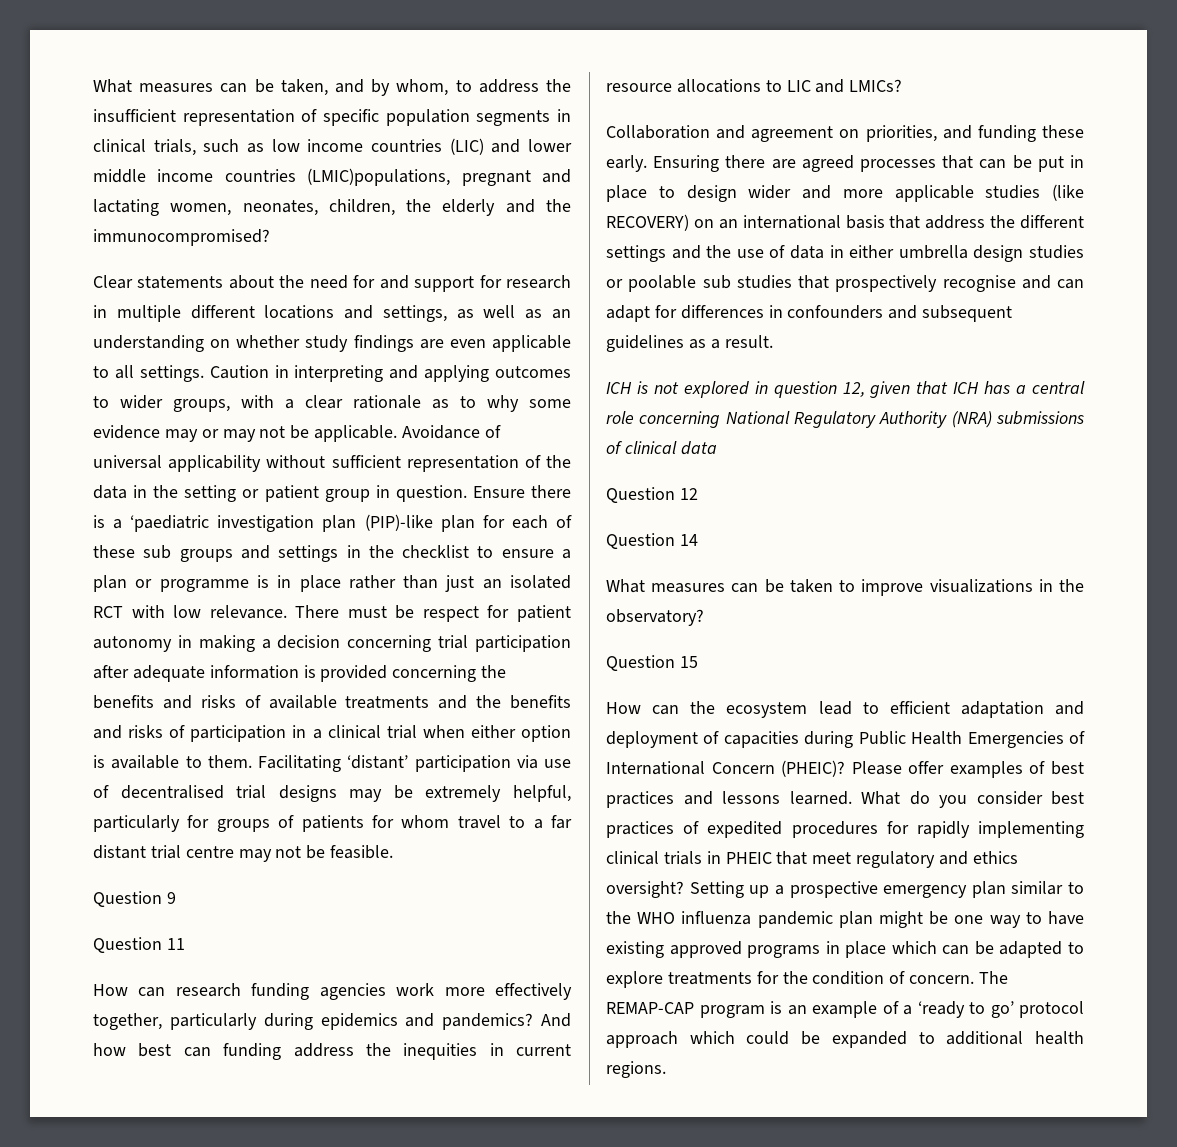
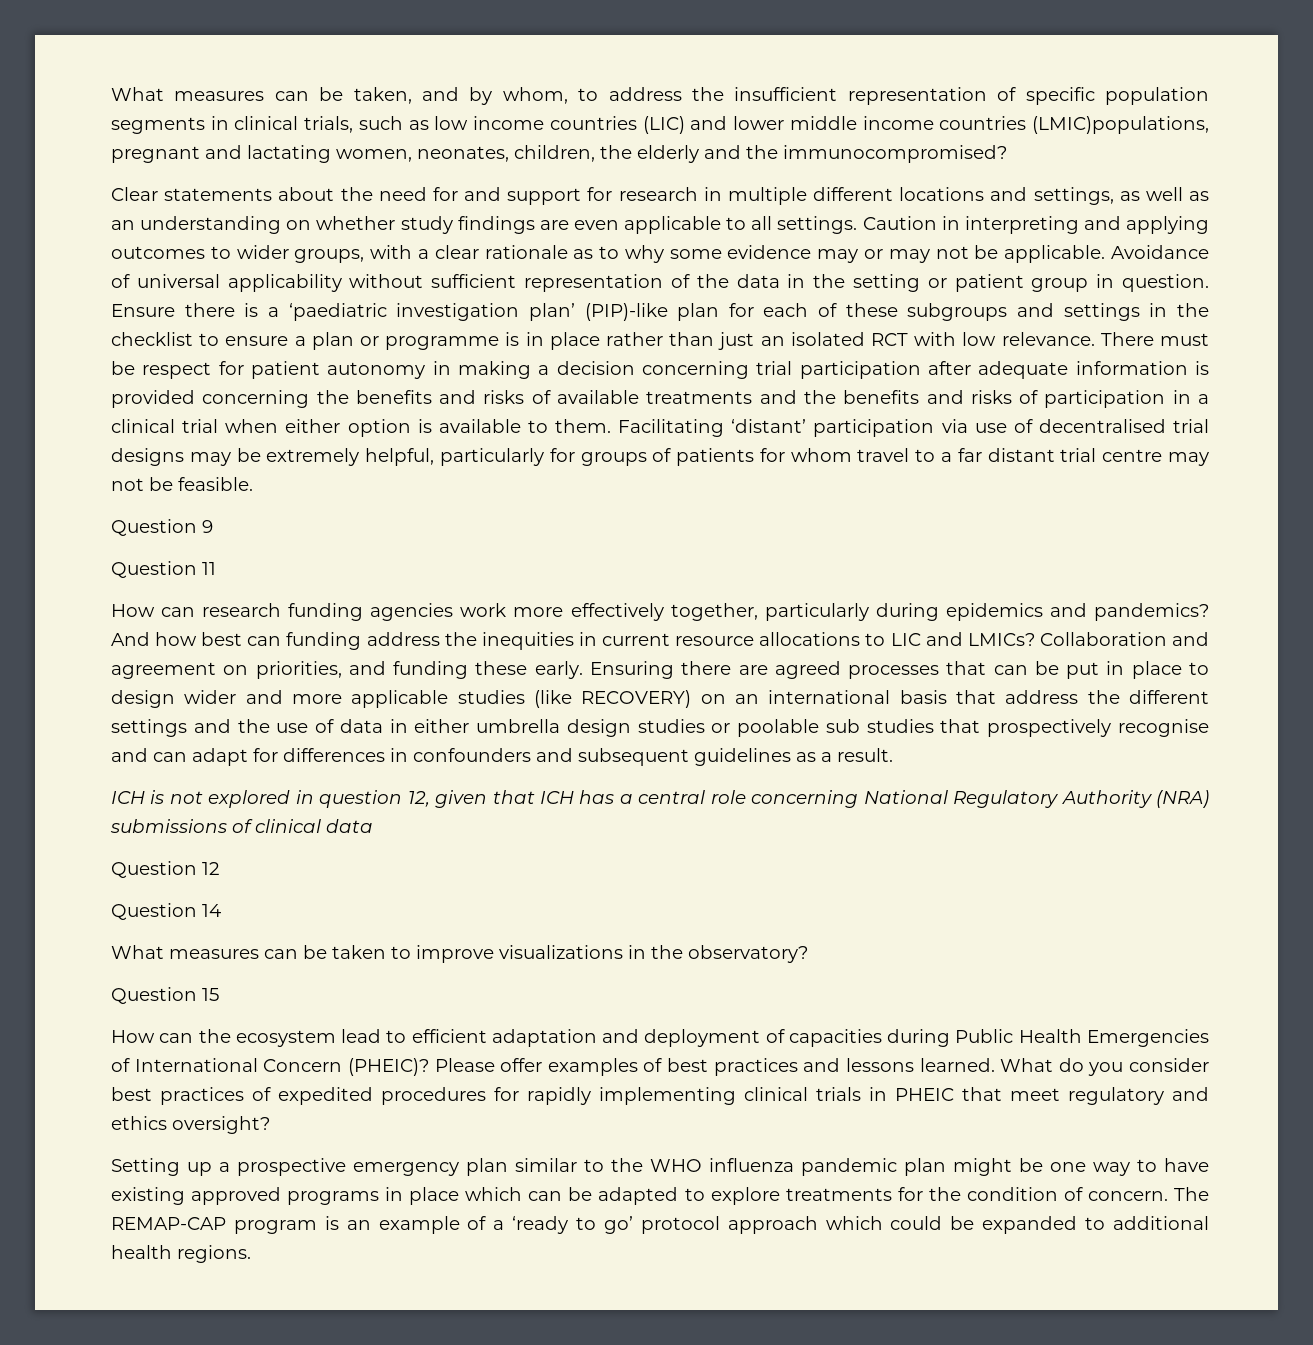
- Ensure there is a ‘paediatric investigation plan (PIP)-like plan for each of these sub groups and settings in the checklist to ensure a plan or programme is in place rather than just an isolated RCT with low relevance.
+ Ensure there is a ‘paediatric investigation plan’ (PIP)-like plan for each of these subgroups and settings in the checklist to ensure a plan or programme is in place rather than just an isolated RCT with low relevance.
- And how best can funding address the inequities in current resource allocations to LIC and LMICs?
- Collaboration and agreement on priorities, and funding these early.
+ And how best can funding address the inequities in current resource allocations to LIC and LMICs? Collaboration and agreement on priorities, and funding these early.
- What do you consider best practices of expedited procedures for rapidly implementing clinical trials in PHEIC that meet regulatory and ethics oversight? Setting up a prospective emergency plan similar to the WHO influenza pandemic plan might be one way to have existing approved programs in place which can be adapted to explore treatments for the condition of concern.
+ What do you consider best practices of expedited procedures for rapidly implementing clinical trials in PHEIC that meet regulatory and ethics oversight?
+ Setting up a prospective emergency plan similar to the WHO influenza pandemic plan might be one way to have existing approved programs in place which can be adapted to explore treatments for the condition of concern.

